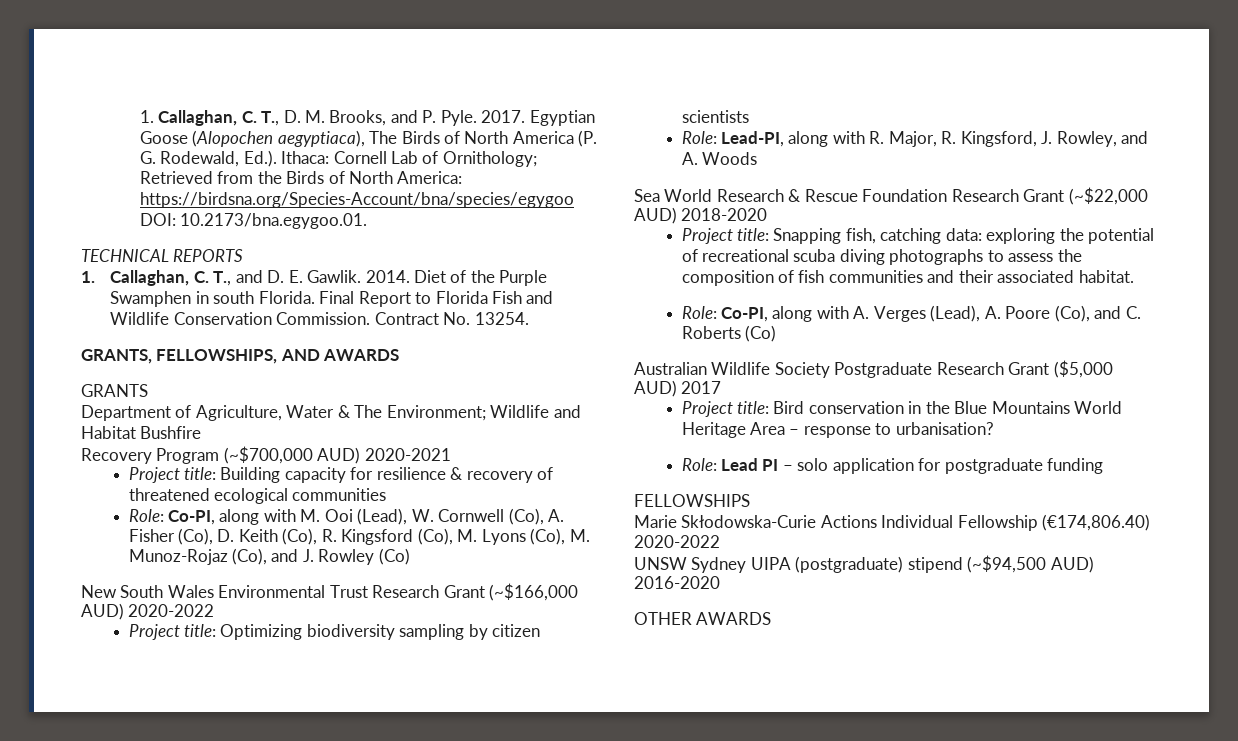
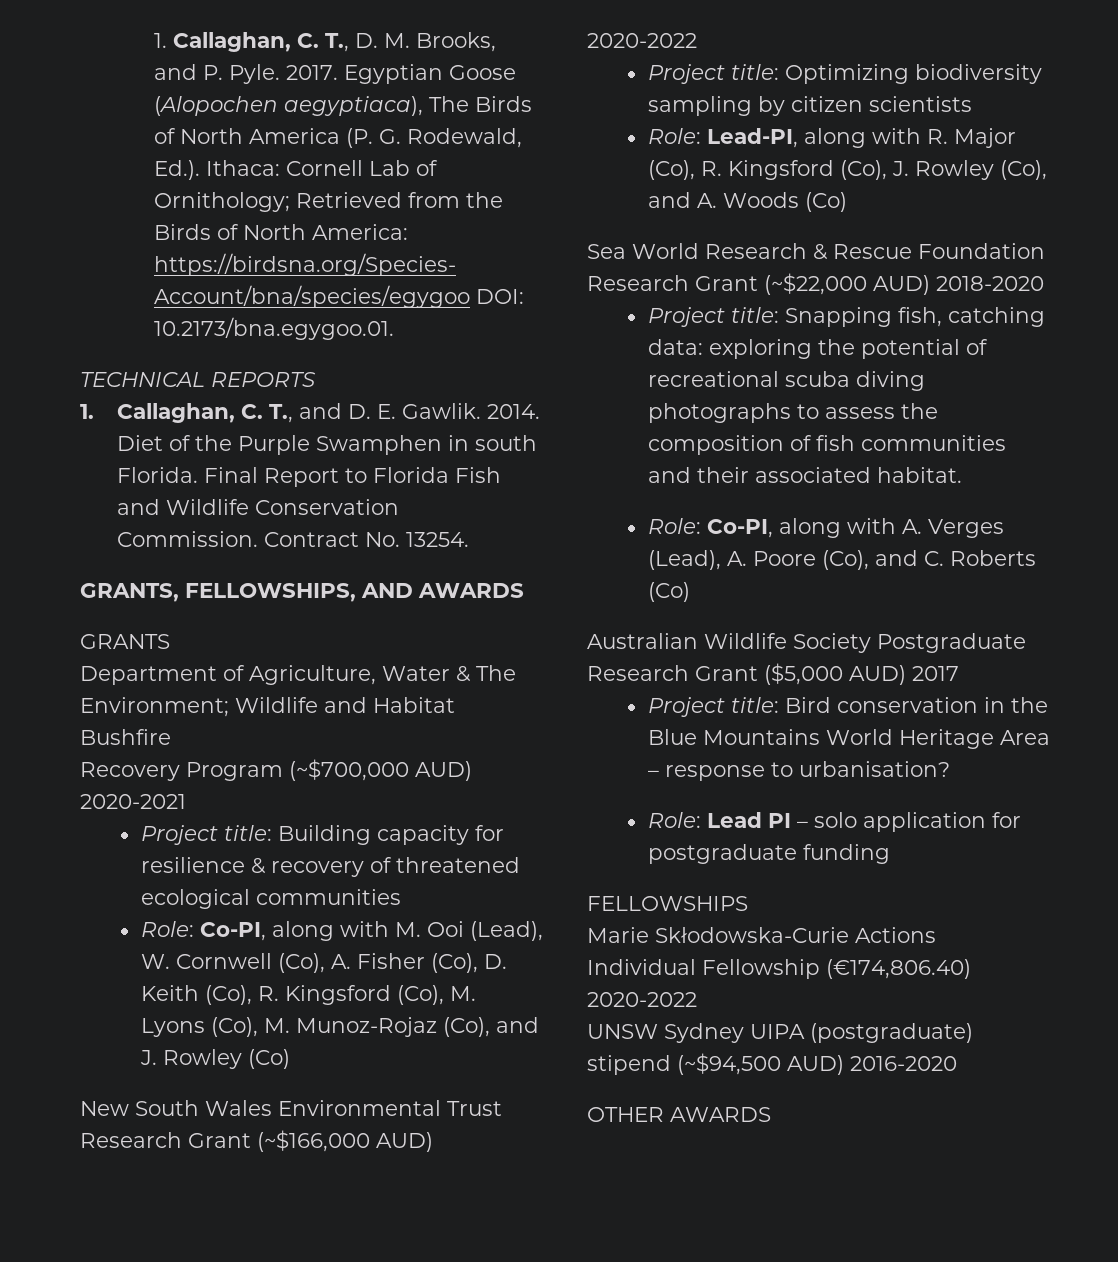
- Role: Lead-PI, along with R. Major, R. Kingsford, J. Rowley, and A. Woods
+ Role: Lead-PI, along with R. Major (Co), R. Kingsford (Co), J. Rowley (Co), and A. Woods (Co)

